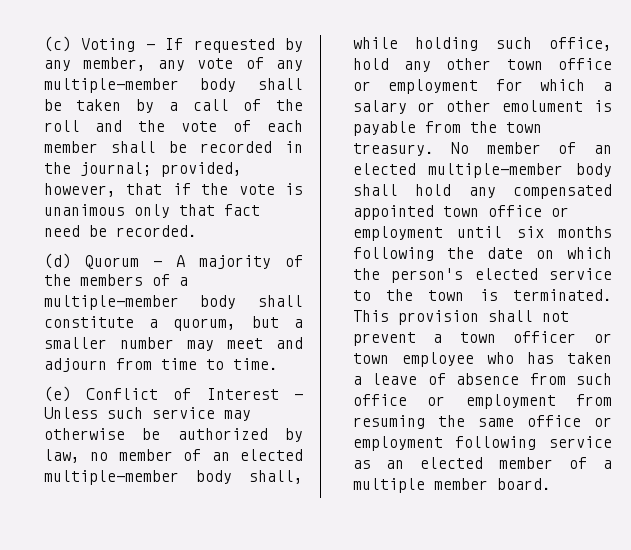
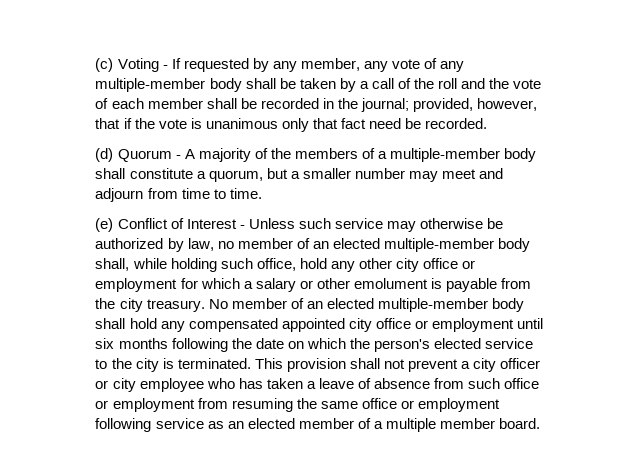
- (e) Conflict of Interest - Unless such service may otherwise be authorized by law, no member of an elected multiple-member body shall, while holding such office, hold any other town office or employment for which a salary or other emolument is payable from the town treasury.
+ (e) Conflict of Interest - Unless such service may otherwise be authorized by law, no member of an elected multiple-member body shall, while holding such office, hold any other city office or employment for which a salary or other emolument is payable from the city treasury.
- No member of an elected multiple-member body shall hold any compensated appointed town office or employment until six months following the date on which the person's elected service to the town is terminated.
+ No member of an elected multiple-member body shall hold any compensated appointed city office or employment until six months following the date on which the person's elected service to the city is terminated.
- This provision shall not prevent a town officer or town employee who has taken a leave of absence from such office or employment from resuming the same office or employment following service as an elected member of a multiple member board.
+ This provision shall not prevent a city officer or city employee who has taken a leave of absence from such office or employment from resuming the same office or employment following service as an elected member of a multiple member board.

